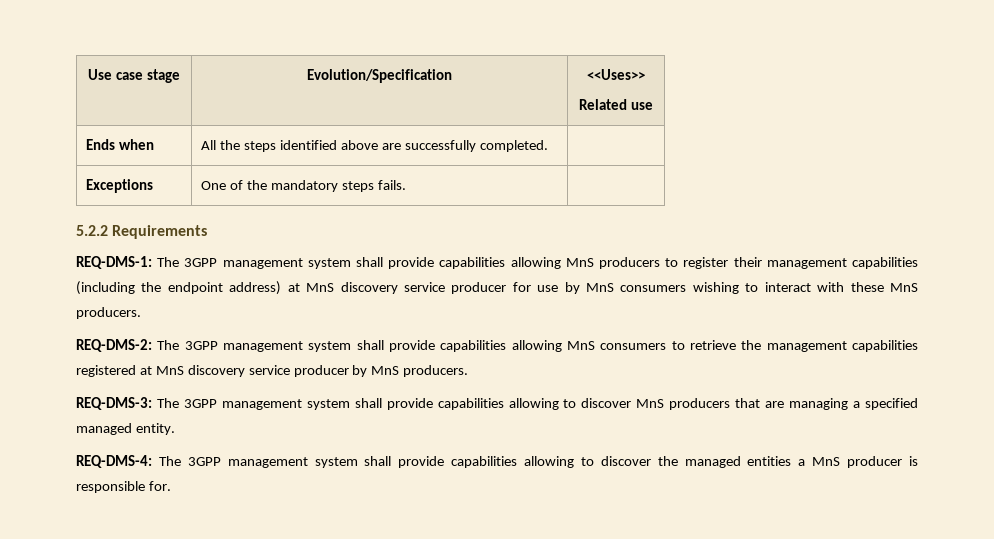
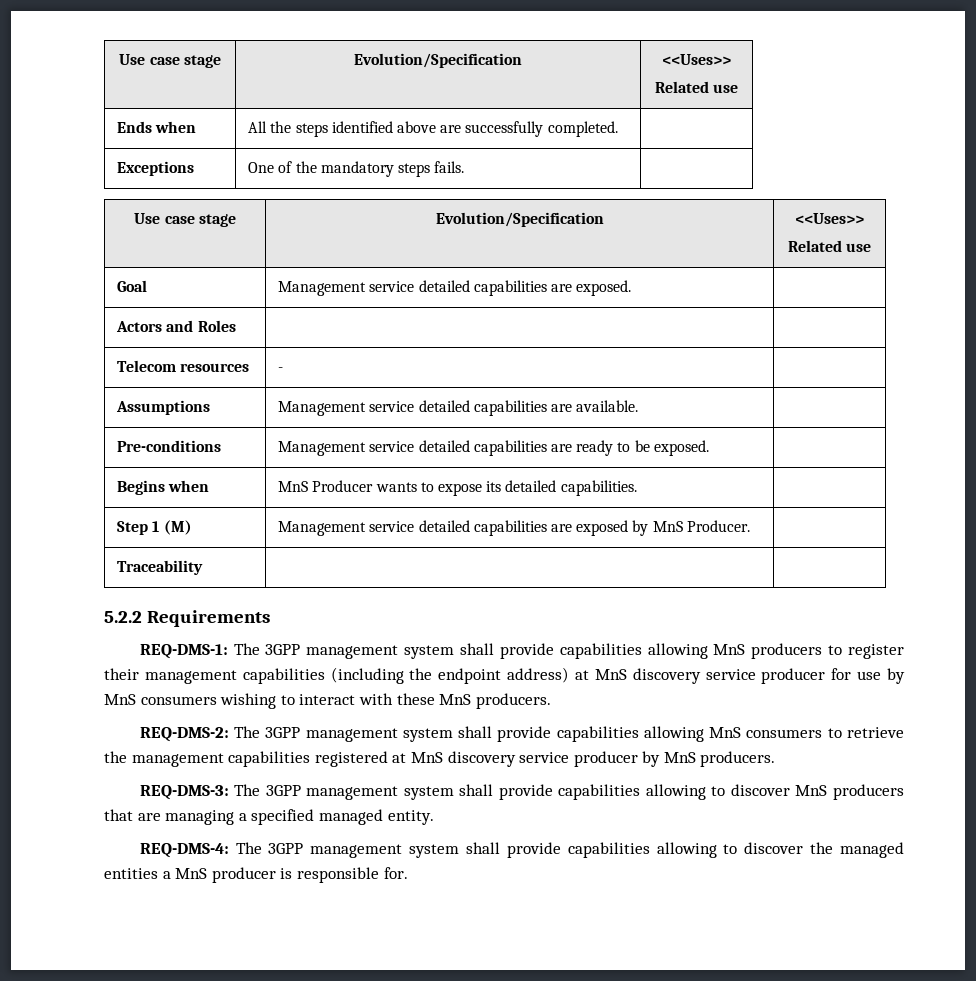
  Exceptions | One of the mandatory steps fails. |
+ Use case stage | Evolution/Specification | <<Uses>>
+ Related use
+ Goal | Management service detailed capabilities are exposed. |
+ Actors and Roles | |
+ Telecom resources | - |
+ Assumptions | Management service detailed capabilities are available. |
+ Pre-conditions | Management service detailed capabilities are ready to be exposed. |
+ Begins when | MnS Producer wants to expose its detailed capabilities. |
+ Step 1 (M) | Management service detailed capabilities are exposed by MnS Producer. |
+ Traceability | |

